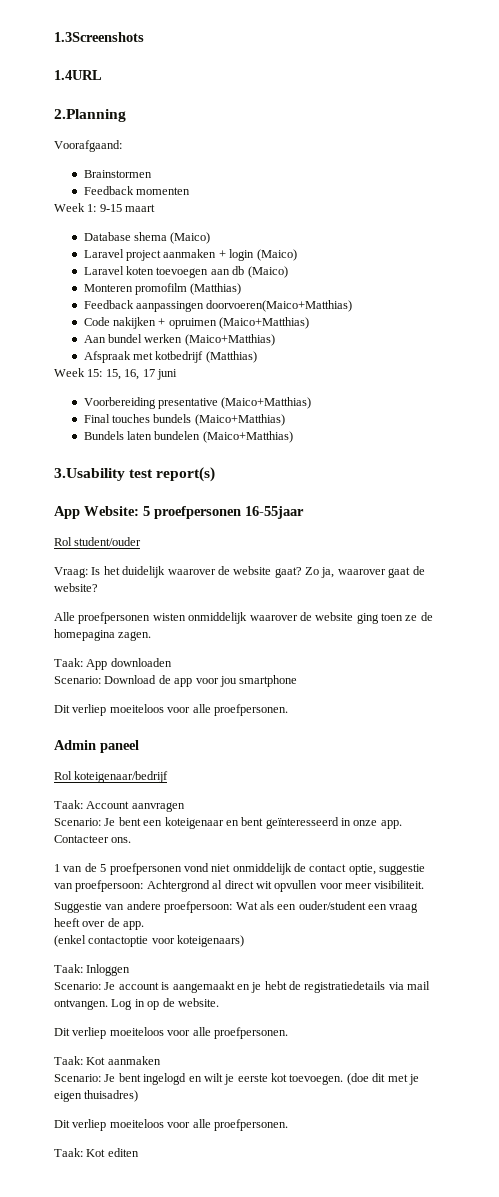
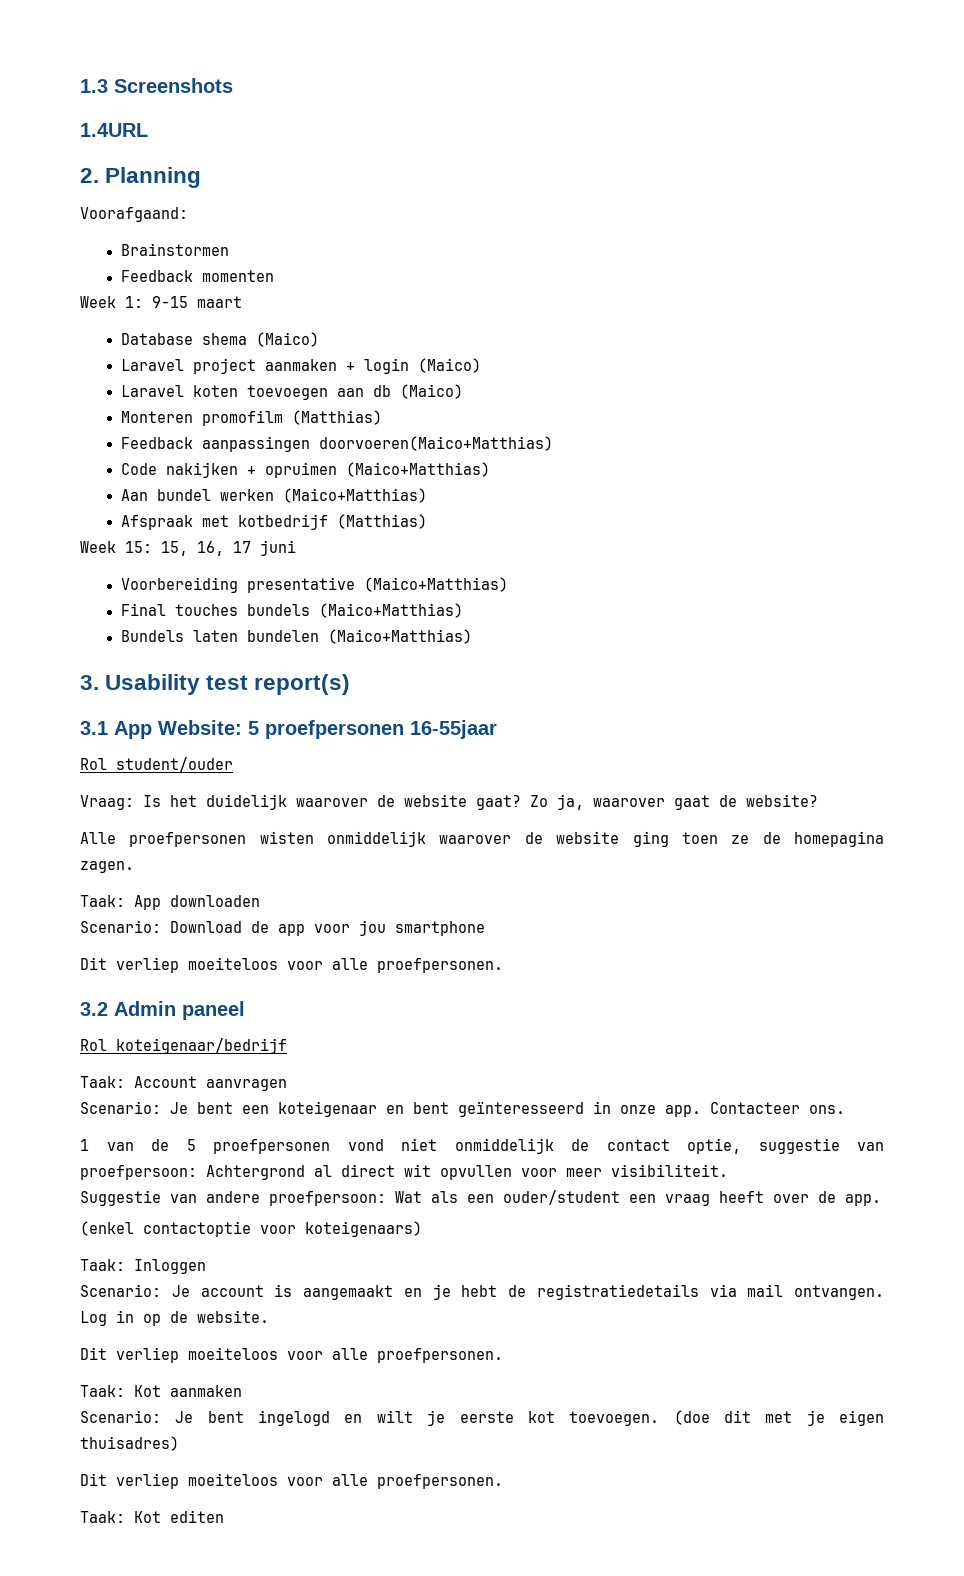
- 1.3Screenshots
+ 1.3 Screenshots
- 2.Planning
+ 2. Planning
- 3.Usability test report(s)
+ 3. Usability test report(s)
- App Website: 5 proefpersonen 16-55jaar
+ 3.1 App Website: 5 proefpersonen 16-55jaar
- Admin paneel
+ 3.2 Admin paneel

